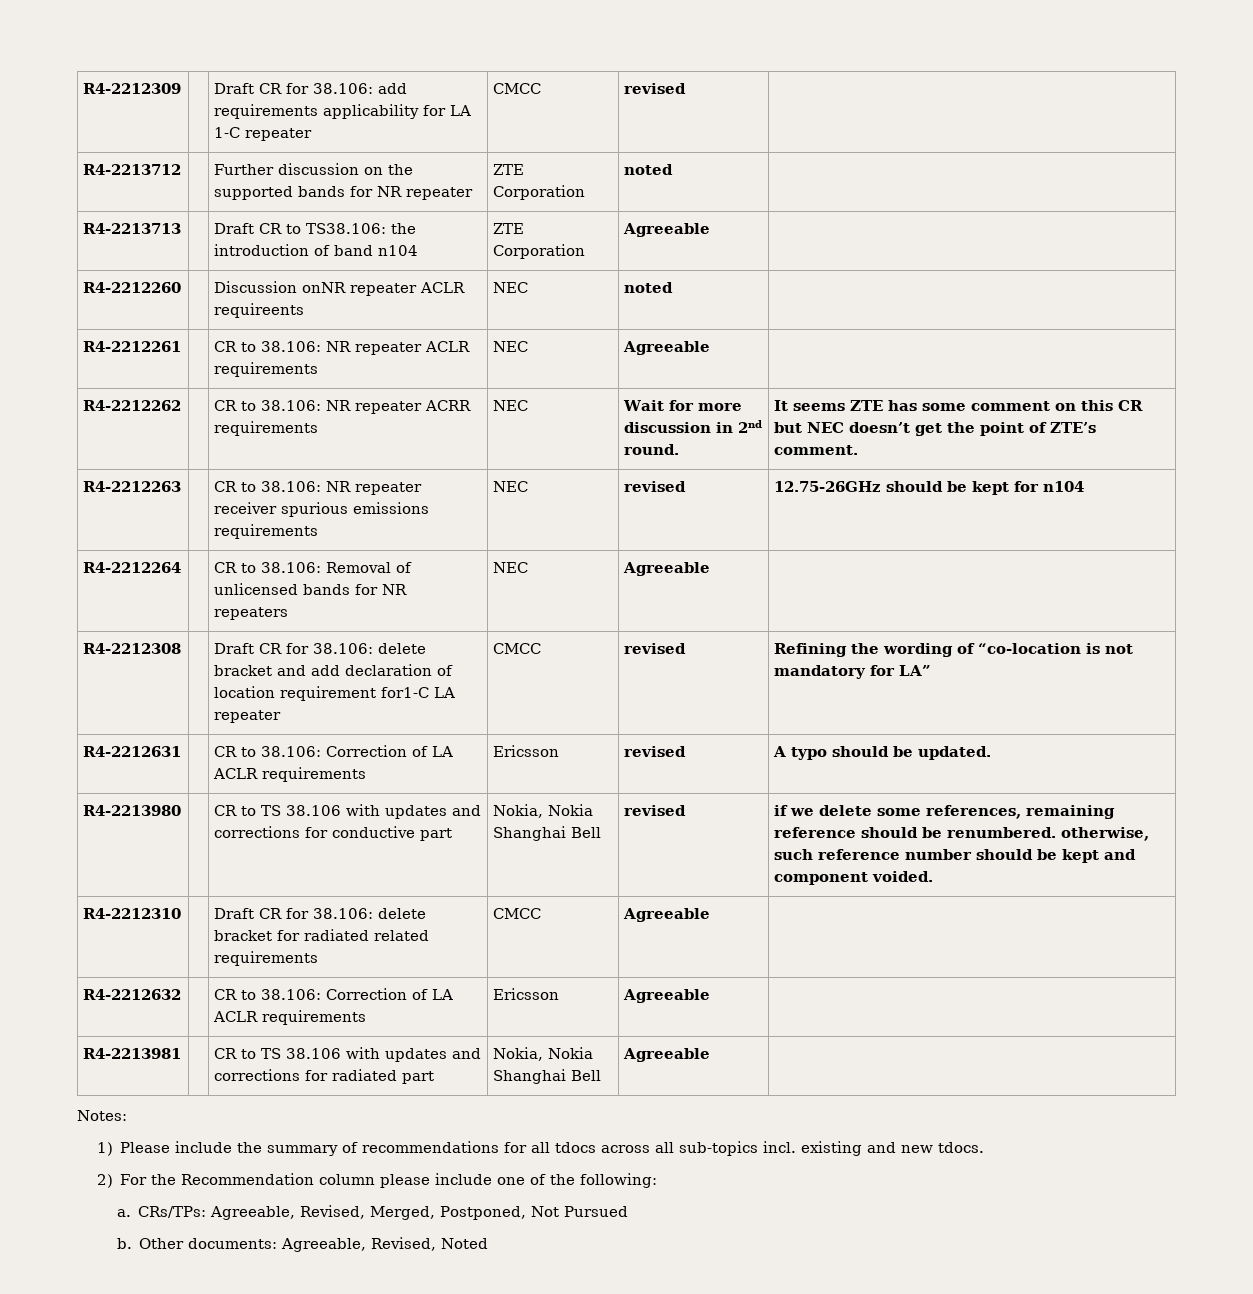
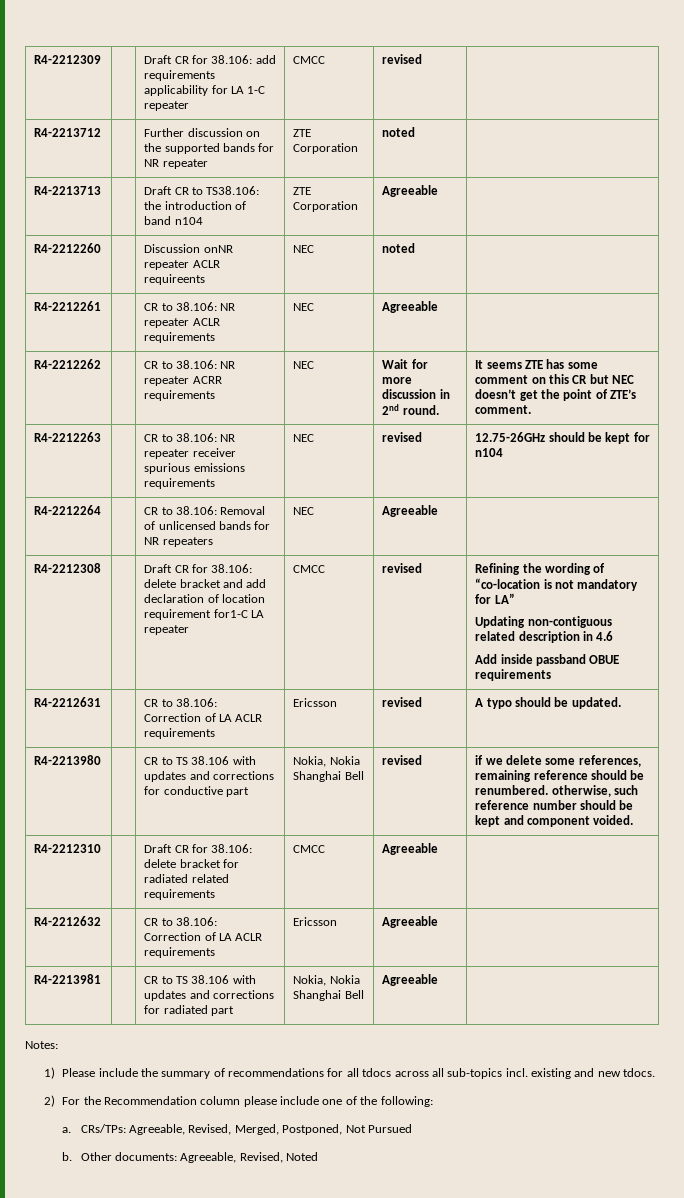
  R4-2212308 | | Draft CR for 38.106: delete bracket and add declaration of location requirement for1-C LA repeater | CMCC | revised | Refining the wording of “co-location is not mandatory for LA”
+ Updating non-contiguous related description in 4.6
+ Add inside passband OBUE requirements

